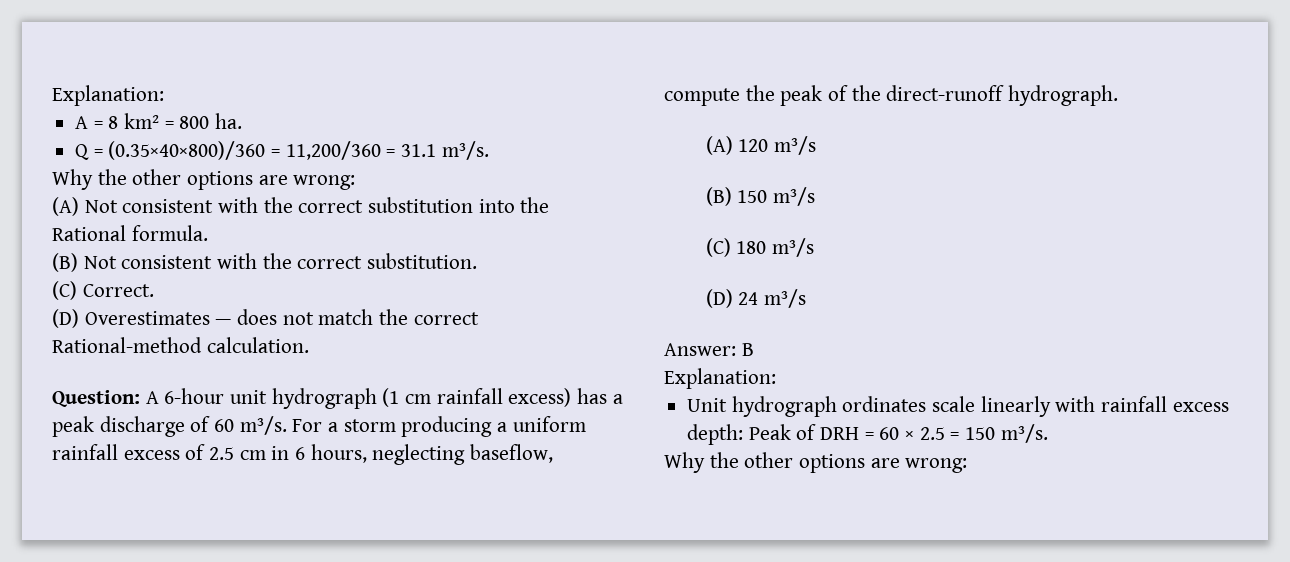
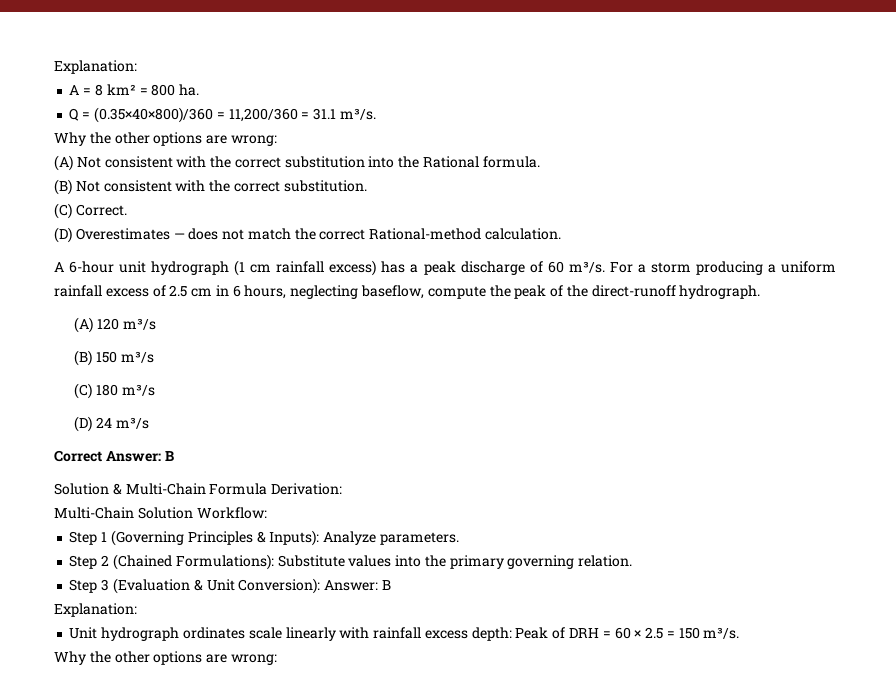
- Question: A 6-hour unit hydrograph (1 cm rainfall excess) has a peak discharge of 60 m³/s.
+ A 6-hour unit hydrograph (1 cm rainfall excess) has a peak discharge of 60 m³/s.
- Answer: B
+ Correct Answer: B
+ Solution & Multi-Chain Formula Derivation:
+ Multi-Chain Solution Workflow:
+ Step 1 (Governing Principles & Inputs): Analyze parameters.
+ Step 2 (Chained Formulations): Substitute values into the primary governing relation.
+ Step 3 (Evaluation & Unit Conversion): Answer: B

